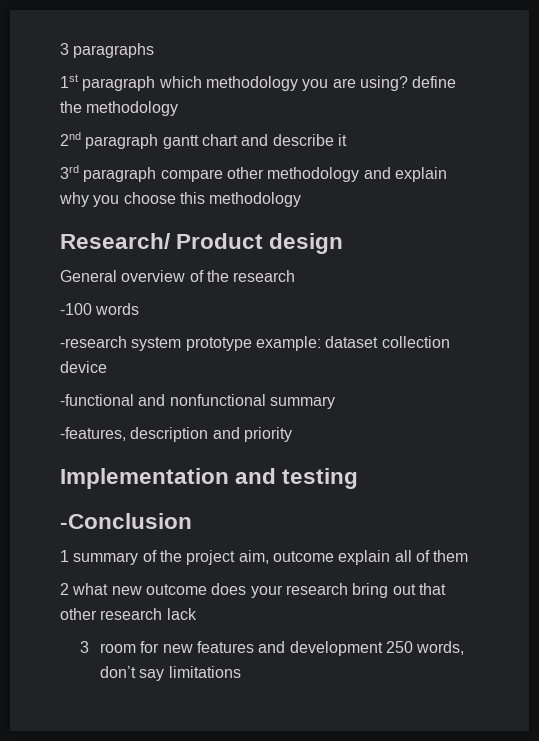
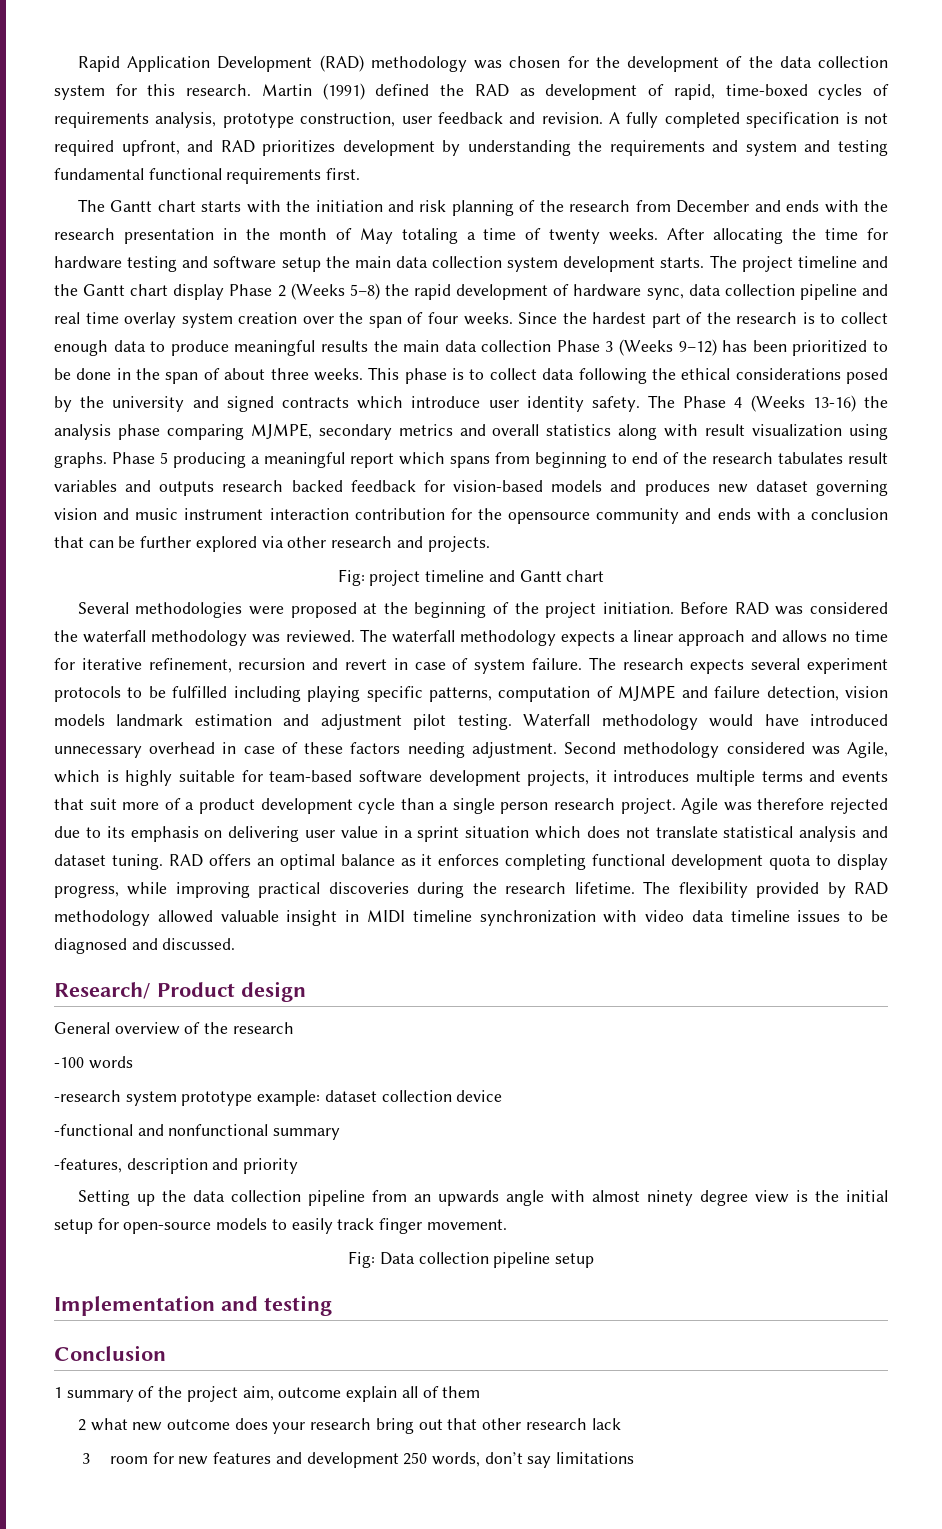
- 3 paragraphs
- 1st paragraph which methodology you are using? define the methodology
- 2nd paragraph gantt chart and describe it
- 3rd paragraph compare other methodology and explain why you choose this methodology
+ Rapid Application Development (RAD) methodology was chosen for the development of the data collection system for this research. Martin (1991) defined the RAD as development of rapid, time-boxed cycles of requirements analysis, prototype construction, user feedback and revision. A fully completed specification is not required upfront, and RAD prioritizes development by understanding the requirements and system and testing fundamental functional requirements first.
+ The Gantt chart starts with the initiation and risk planning of the research from December and ends with the research presentation in the month of May totaling a time of twenty weeks. After allocating the time for hardware testing and software setup the main data collection system development starts. The project timeline and the Gantt chart display Phase 2 (Weeks 5–8) the rapid development of hardware sync, data collection pipeline and real time overlay system creation over the span of four weeks. Since the hardest part of the research is to collect enough data to produce meaningful results the main data collection Phase 3 (Weeks 9–12) has been prioritized to be done in the span of about three weeks. This phase is to collect data following the ethical considerations posed by the university and signed contracts which introduce user identity safety. The Phase 4 (Weeks 13-16) the analysis phase comparing MJMPE, secondary metrics and overall statistics along with result visualization using graphs. Phase 5 producing a meaningful report which spans from beginning to end of the research tabulates result variables and outputs research backed feedback for vision-based models and produces new dataset governing vision and music instrument interaction contribution for the opensource community and ends with a conclusion that can be further explored via other research and projects.
+ Fig: project timeline and Gantt chart
+ Several methodologies were proposed at the beginning of the project initiation. Before RAD was considered the waterfall methodology was reviewed. The waterfall methodology expects a linear approach and allows no time for iterative refinement, recursion and revert in case of system failure. The research expects several experiment protocols to be fulfilled including playing specific patterns, computation of MJMPE and failure detection, vision models landmark estimation and adjustment pilot testing. Waterfall methodology would have introduced unnecessary overhead in case of these factors needing adjustment. Second methodology considered was Agile, which is highly suitable for team-based software development projects, it introduces multiple terms and events that suit more of a product development cycle than a single person research project. Agile was therefore rejected due to its emphasis on delivering user value in a sprint situation which does not translate statistical analysis and dataset tuning. RAD offers an optimal balance as it enforces completing functional development quota to display progress, while improving practical discoveries during the research lifetime. The flexibility provided by RAD methodology allowed valuable insight in MIDI timeline synchronization with video data timeline issues to be diagnosed and discussed.
+ Setting up the data collection pipeline from an upwards angle with almost ninety degree view is the initial setup for open-source models to easily track finger movement.
+ Fig: Data collection pipeline setup
- -Conclusion
+ Conclusion

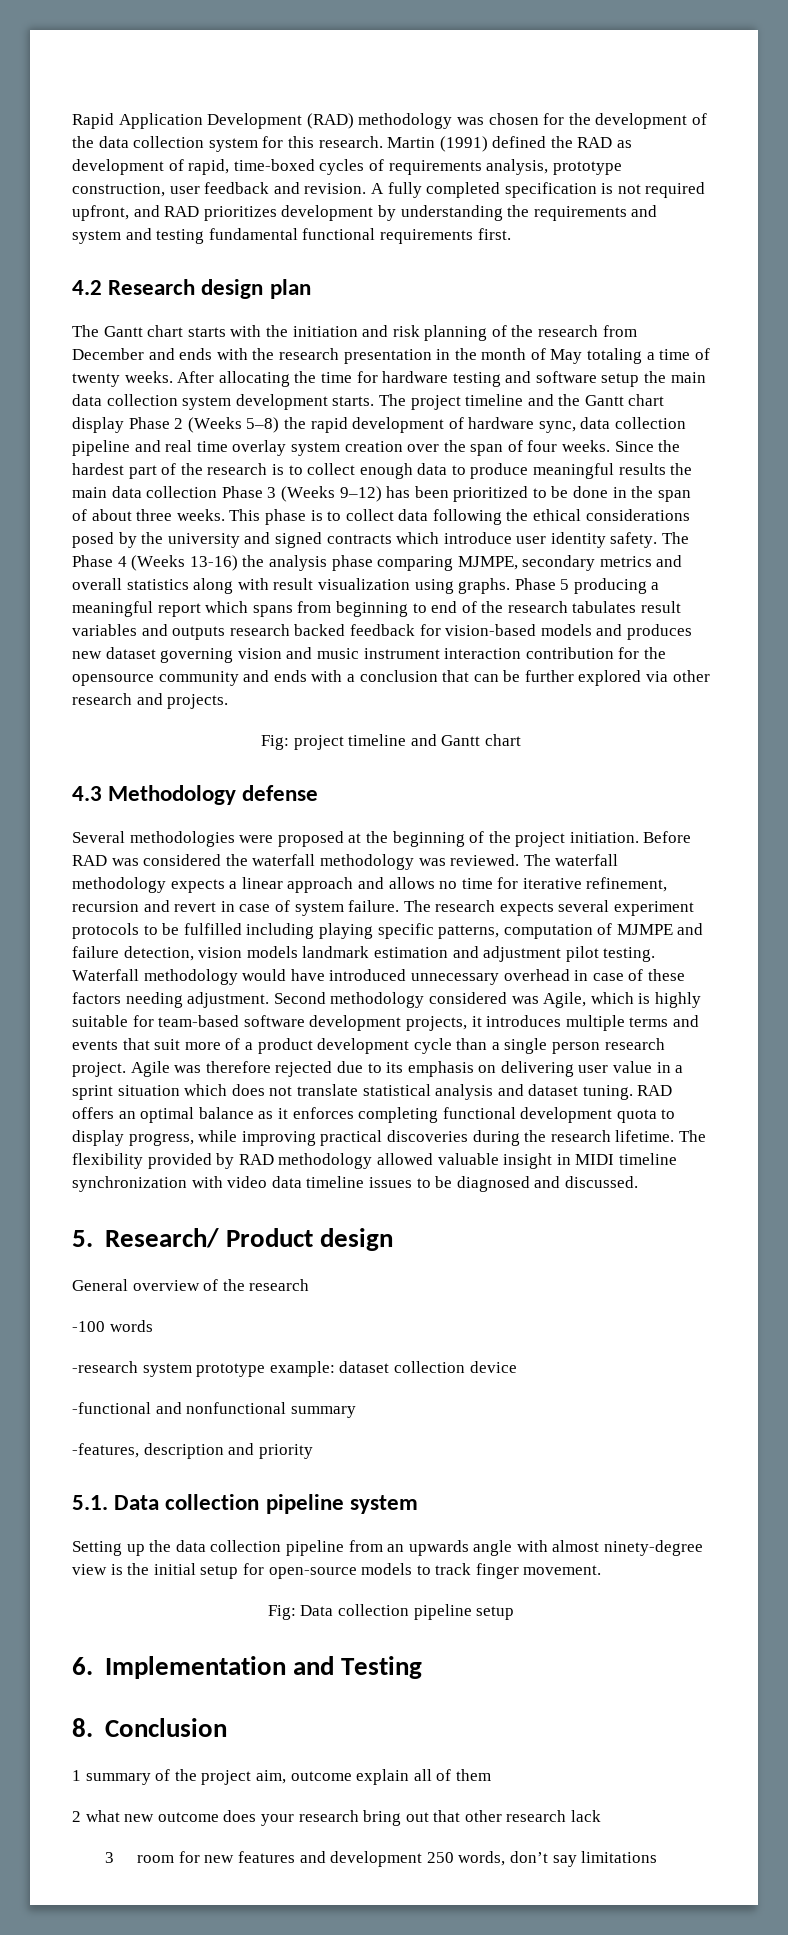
+ 4.2 Research design plan
+ 4.3 Methodology defense
- Research/ Product design
+ 5. Research/ Product design
+ 5.1. Data collection pipeline system
- Setting up the data collection pipeline from an upwards angle with almost ninety degree view is the initial setup for open-source models to easily track finger movement.
+ Setting up the data collection pipeline from an upwards angle with almost ninety-degree view is the initial setup for open-source models to track finger movement.
- Implementation and testing
- Conclusion
+ 6. Implementation and Testing
+ 8. Conclusion

